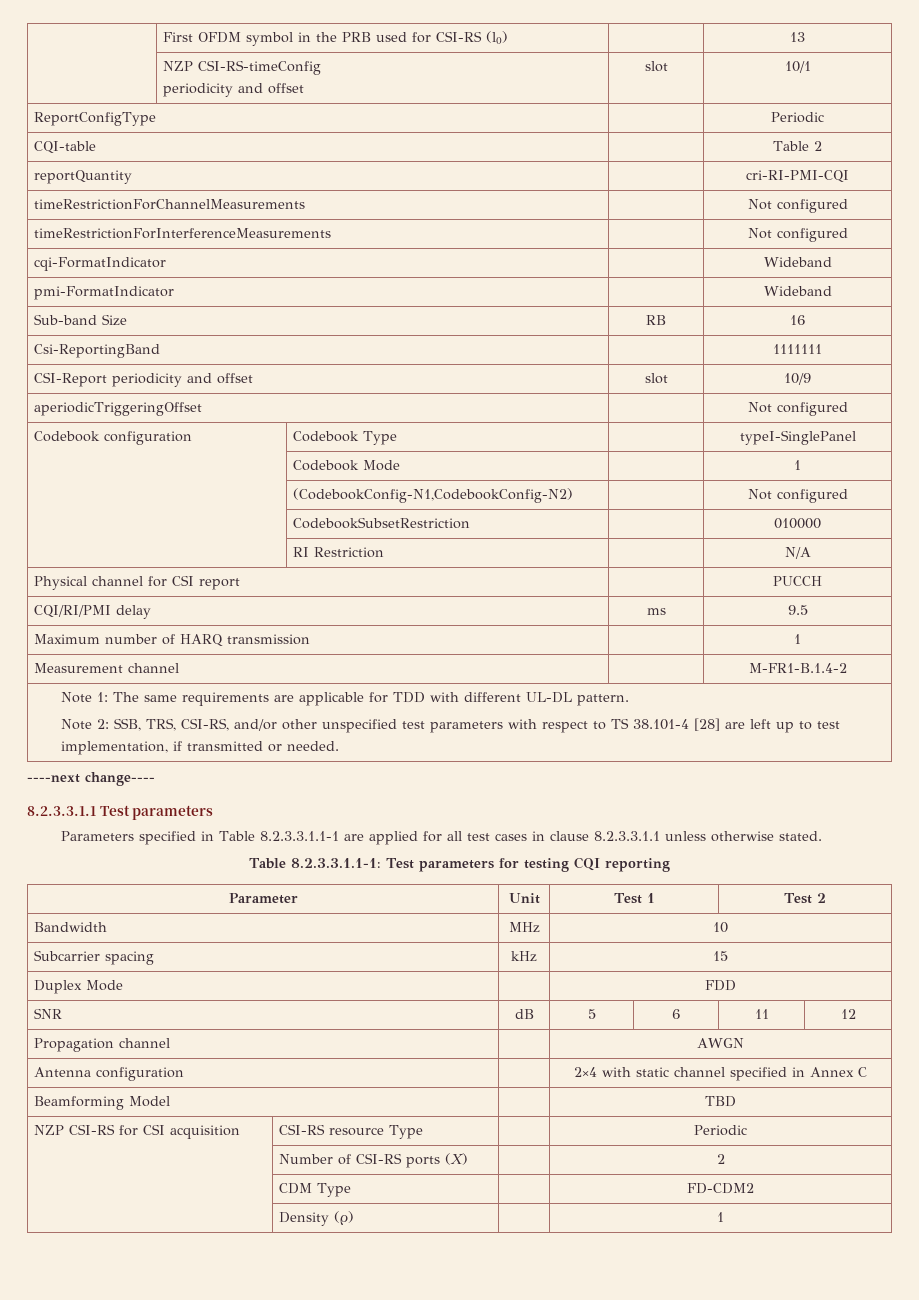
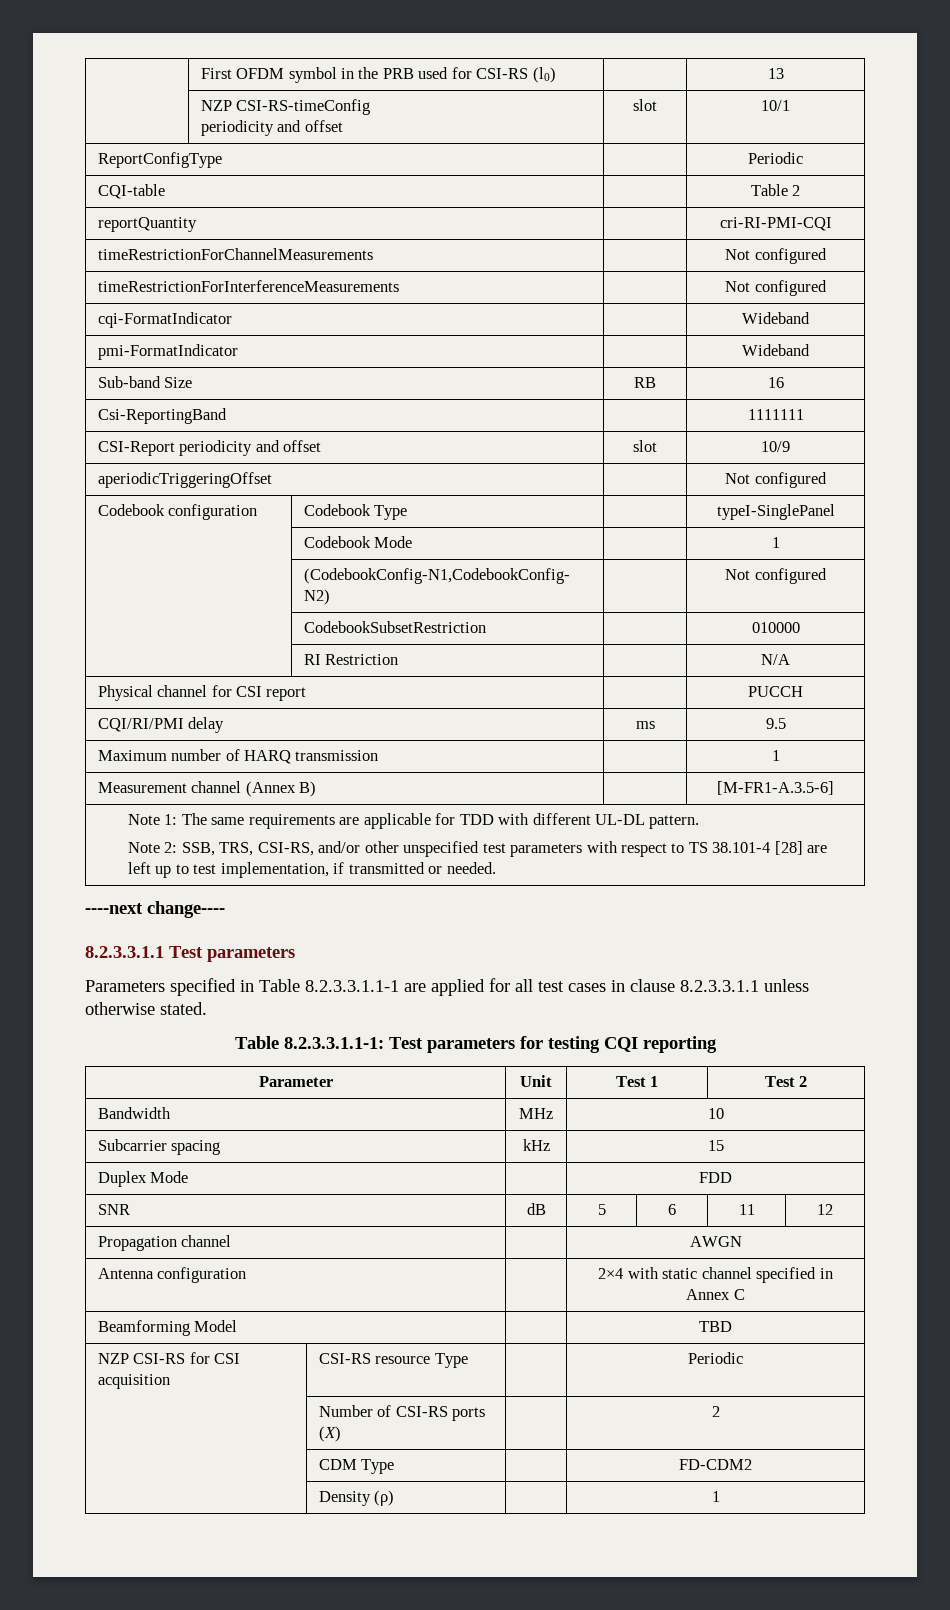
- Measurement channel | | M-FR1-B.1.4-2
+ Measurement channel (Annex B) | | [M-FR1-A.3.5-6]

